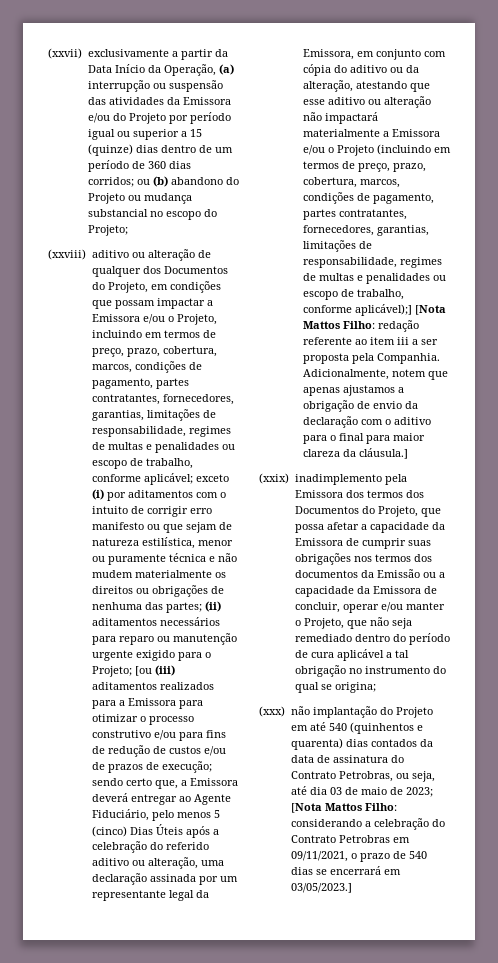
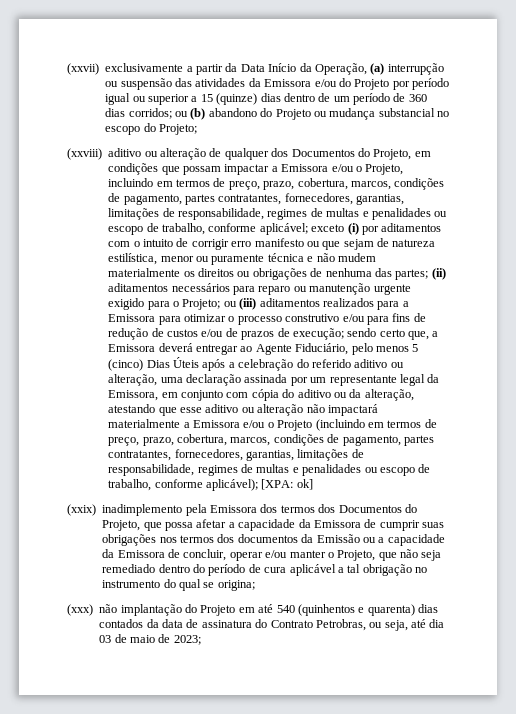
- [ou (iii) aditamentos realizados para a Emissora para otimizar o processo construtivo e/ou para fins de redução de custos e/ou de prazos de execução;
+ ou (iii) aditamentos realizados para a Emissora para otimizar o processo construtivo e/ou para fins de redução de custos e/ou de prazos de execução;
- sendo certo que, a Emissora deverá entregar ao Agente Fiduciário, pelo menos 5 (cinco) Dias Úteis após a celebração do referido aditivo ou alteração, uma declaração assinada por um representante legal da Emissora, em conjunto com cópia do aditivo ou da alteração, atestando que esse aditivo ou alteração não impactará materialmente a Emissora e/ou o Projeto (incluindo em termos de preço, prazo, cobertura, marcos, condições de pagamento, partes contratantes, fornecedores, garantias, limitações de responsabilidade, regimes de multas e penalidades ou escopo de trabalho, conforme aplicável);] [Nota Mattos Filho: redação referente ao item iii a ser proposta pela Companhia. Adicionalmente, notem que apenas ajustamos a obrigação de envio da declaração com o aditivo para o final para maior clareza da cláusula.]
+ sendo certo que, a Emissora deverá entregar ao Agente Fiduciário, pelo menos 5 (cinco) Dias Úteis após a celebração do referido aditivo ou alteração, uma declaração assinada por um representante legal da Emissora, em conjunto com cópia do aditivo ou da alteração, atestando que esse aditivo ou alteração não impactará materialmente a Emissora e/ou o Projeto (incluindo em termos de preço, prazo, cobertura, marcos, condições de pagamento, partes contratantes, fornecedores, garantias, limitações de responsabilidade, regimes de multas e penalidades ou escopo de trabalho, conforme aplicável); [XPA: ok]
- (xxx) não implantação do Projeto em até 540 (quinhentos e quarenta) dias contados da data de assinatura do Contrato Petrobras, ou seja, até dia 03 de maio de 2023; [Nota Mattos Filho: considerando a celebração do Contrato Petrobras em 09/11/2021, o prazo de 540 dias se encerrará em 03/05/2023.]
+ (xxx) não implantação do Projeto em até 540 (quinhentos e quarenta) dias contados da data de assinatura do Contrato Petrobras, ou seja, até dia 03 de maio de 2023;

